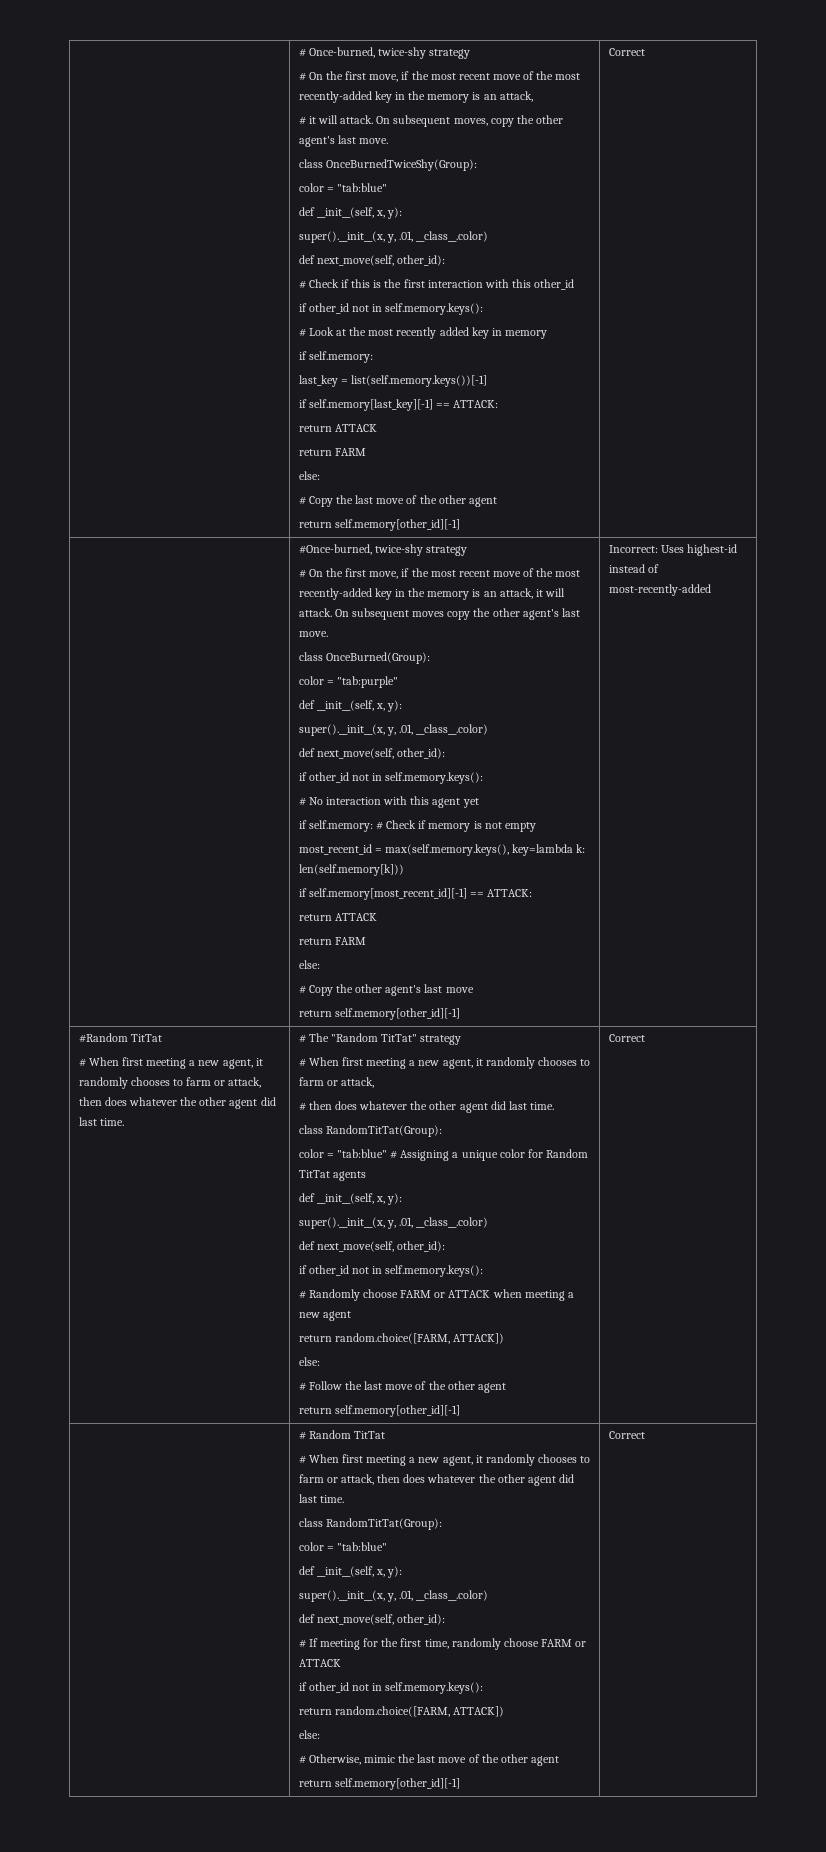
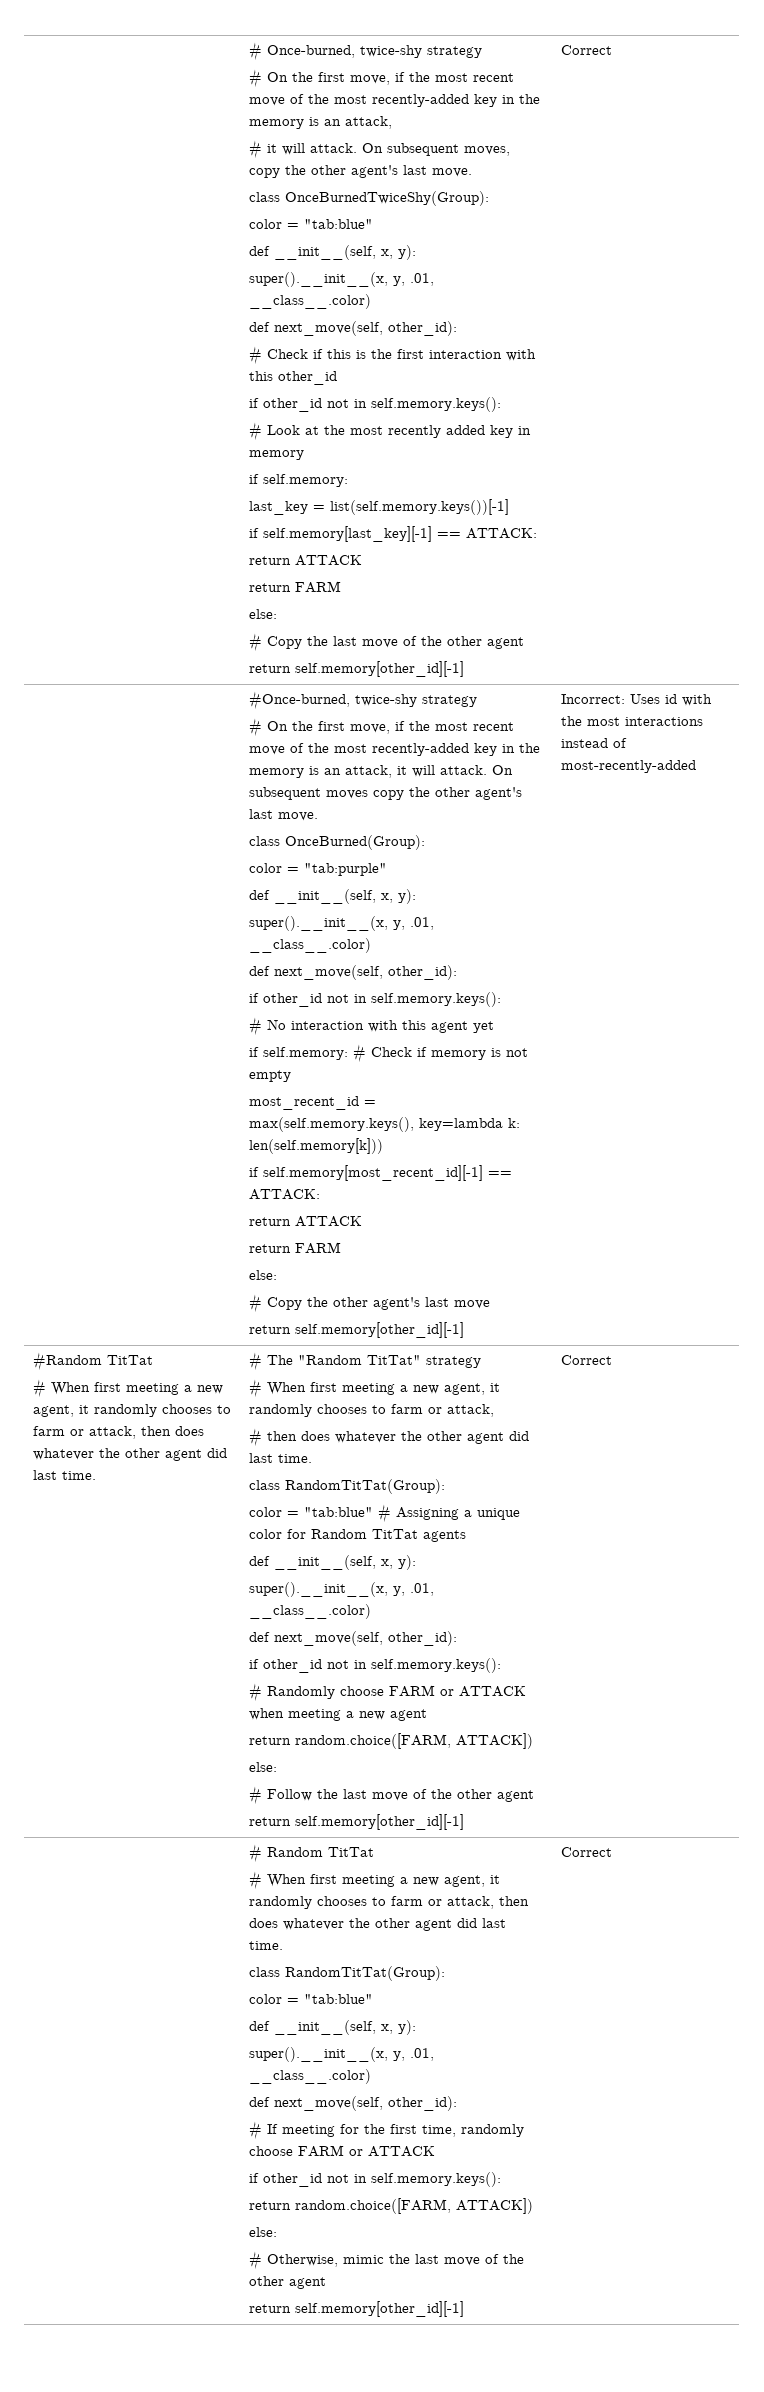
- Incorrect: Uses highest-id instead of most-recently-added
+ Incorrect: Uses id with the most interactions instead of most-recently-added

